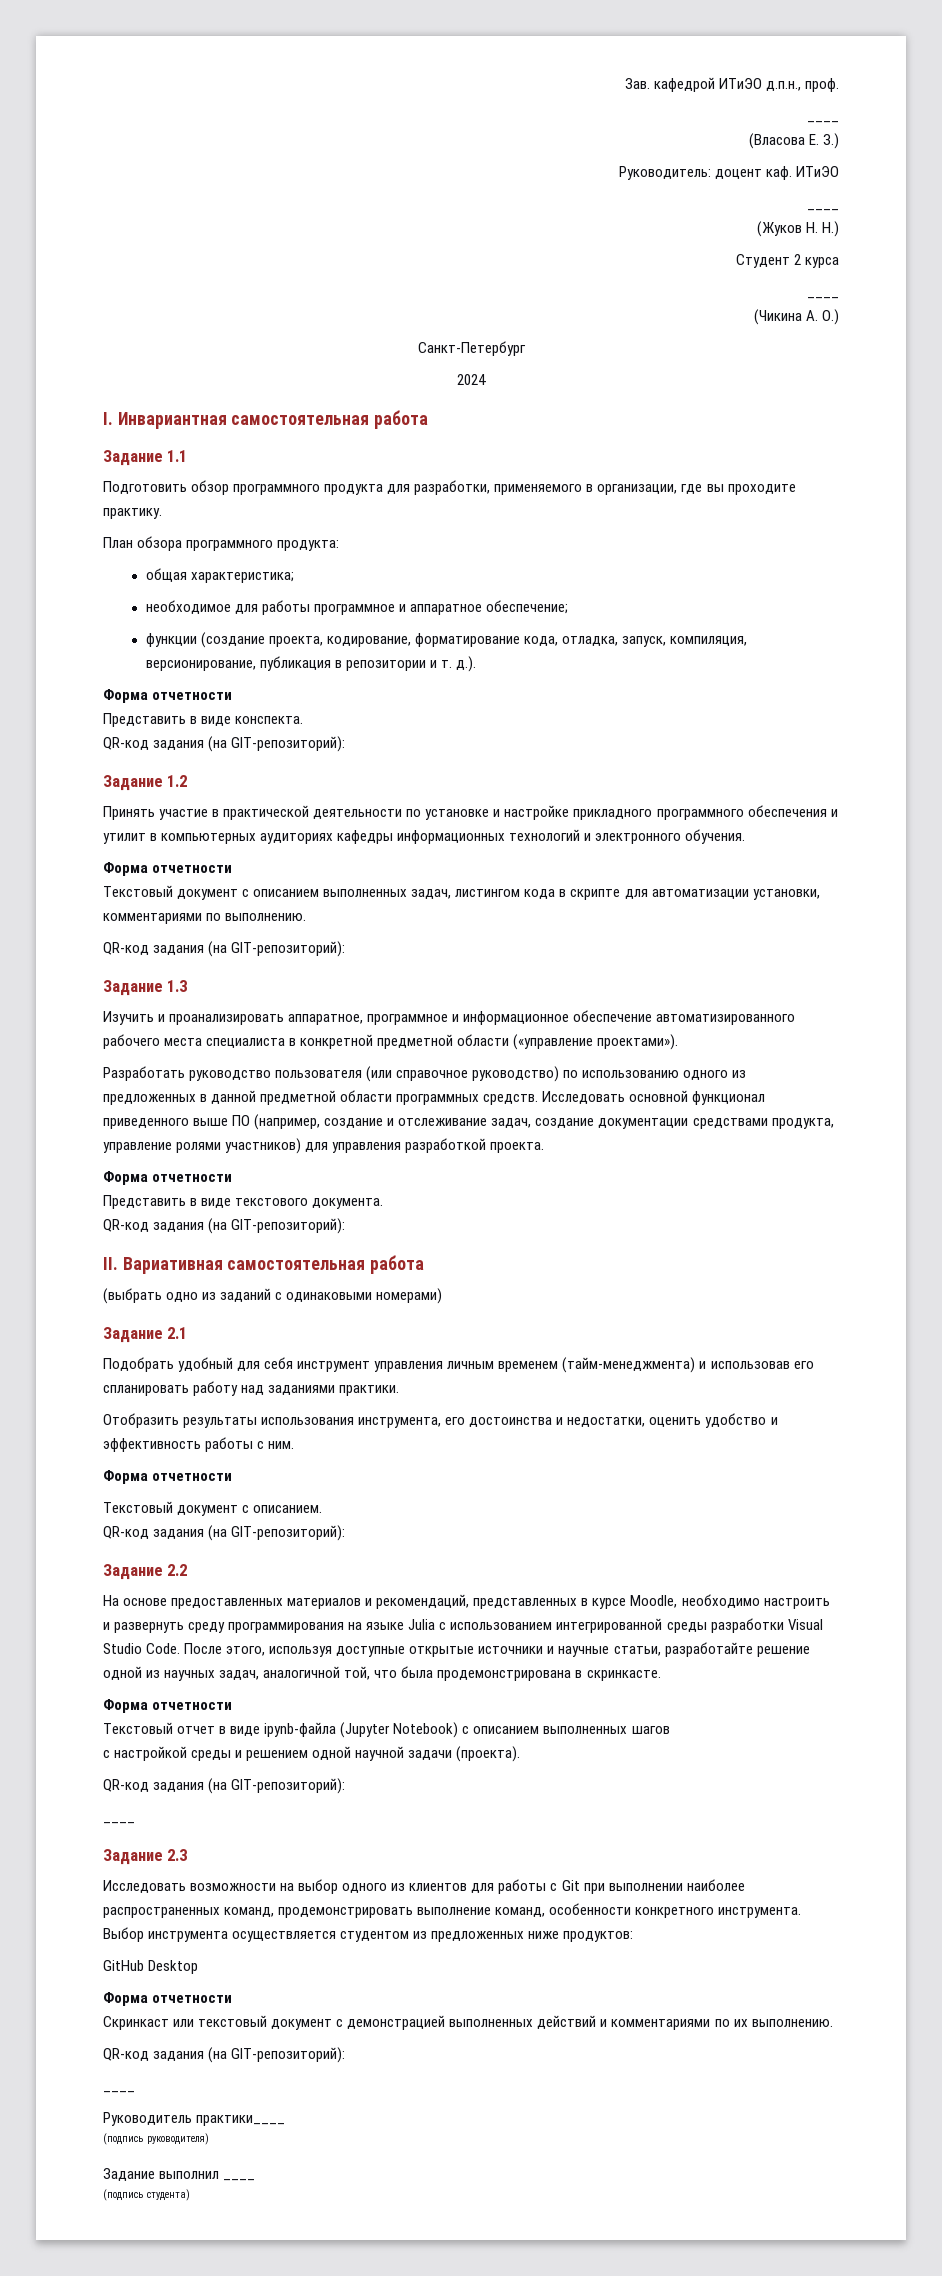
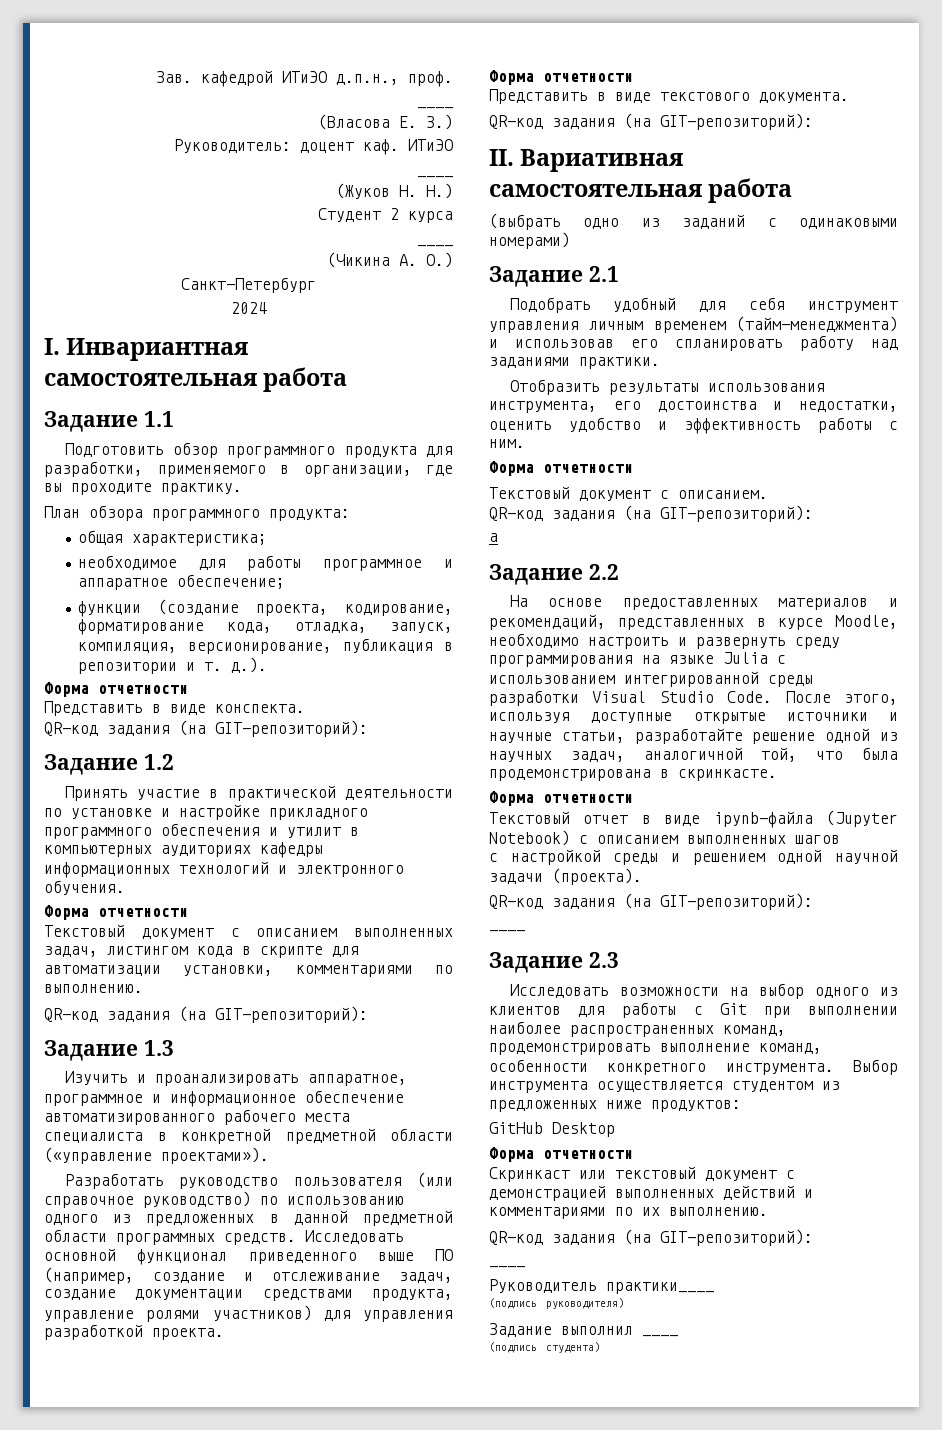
+ a

